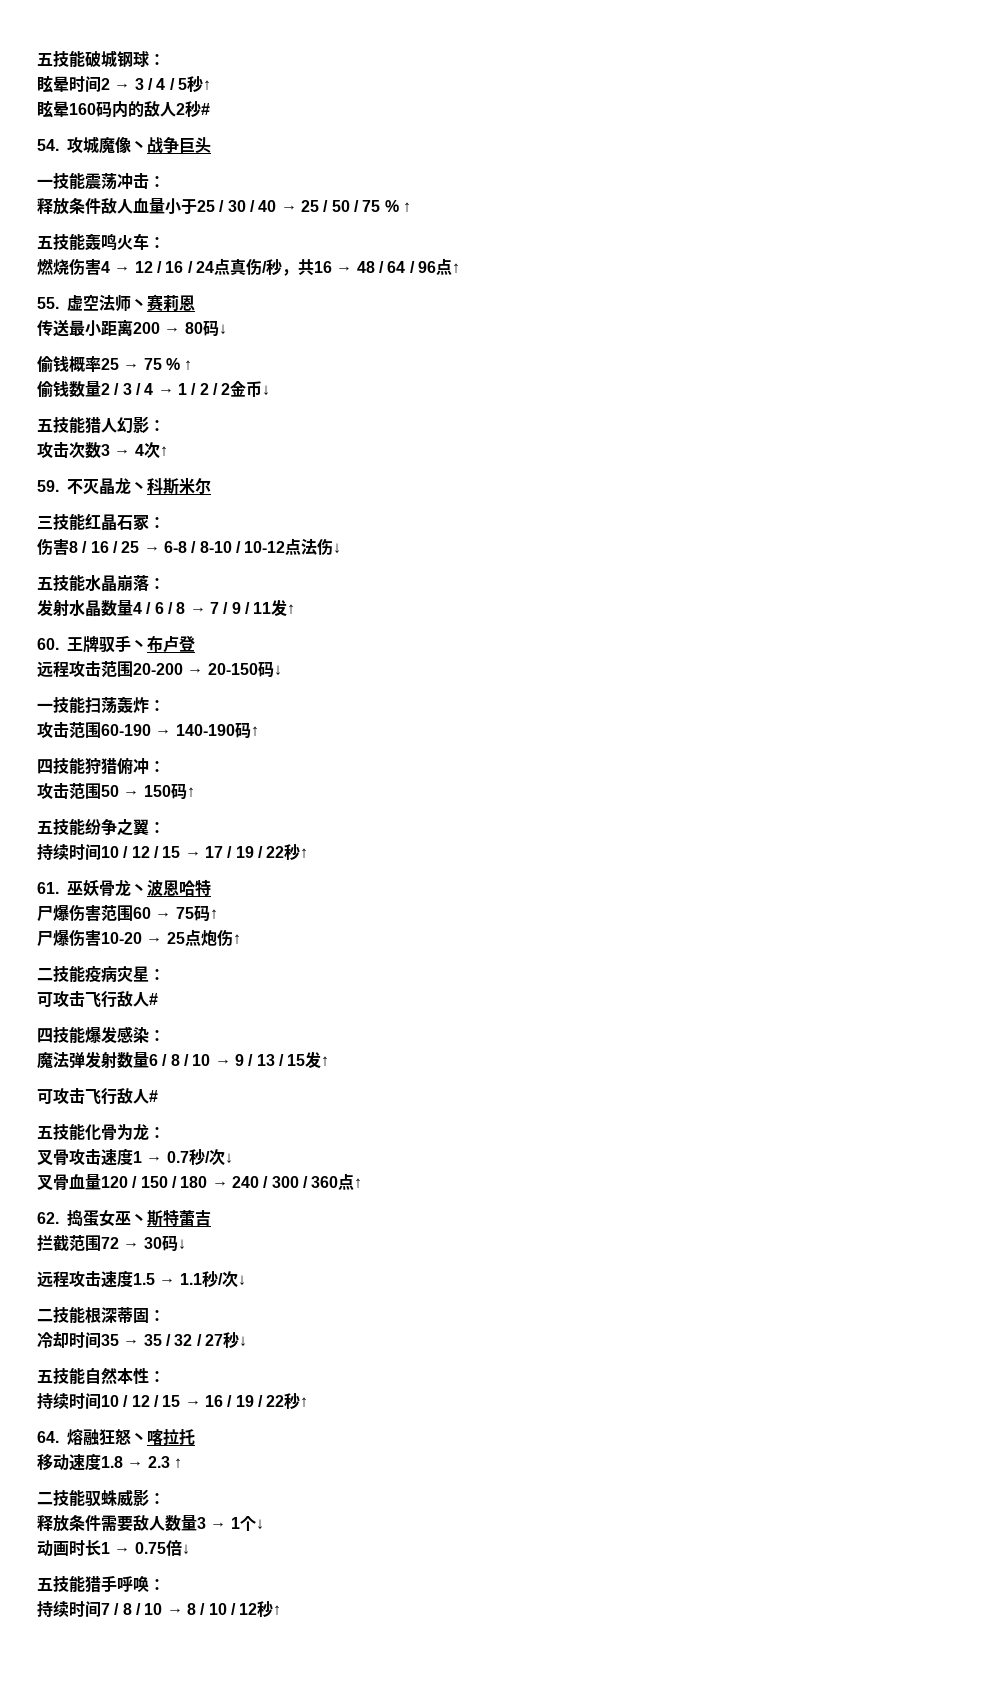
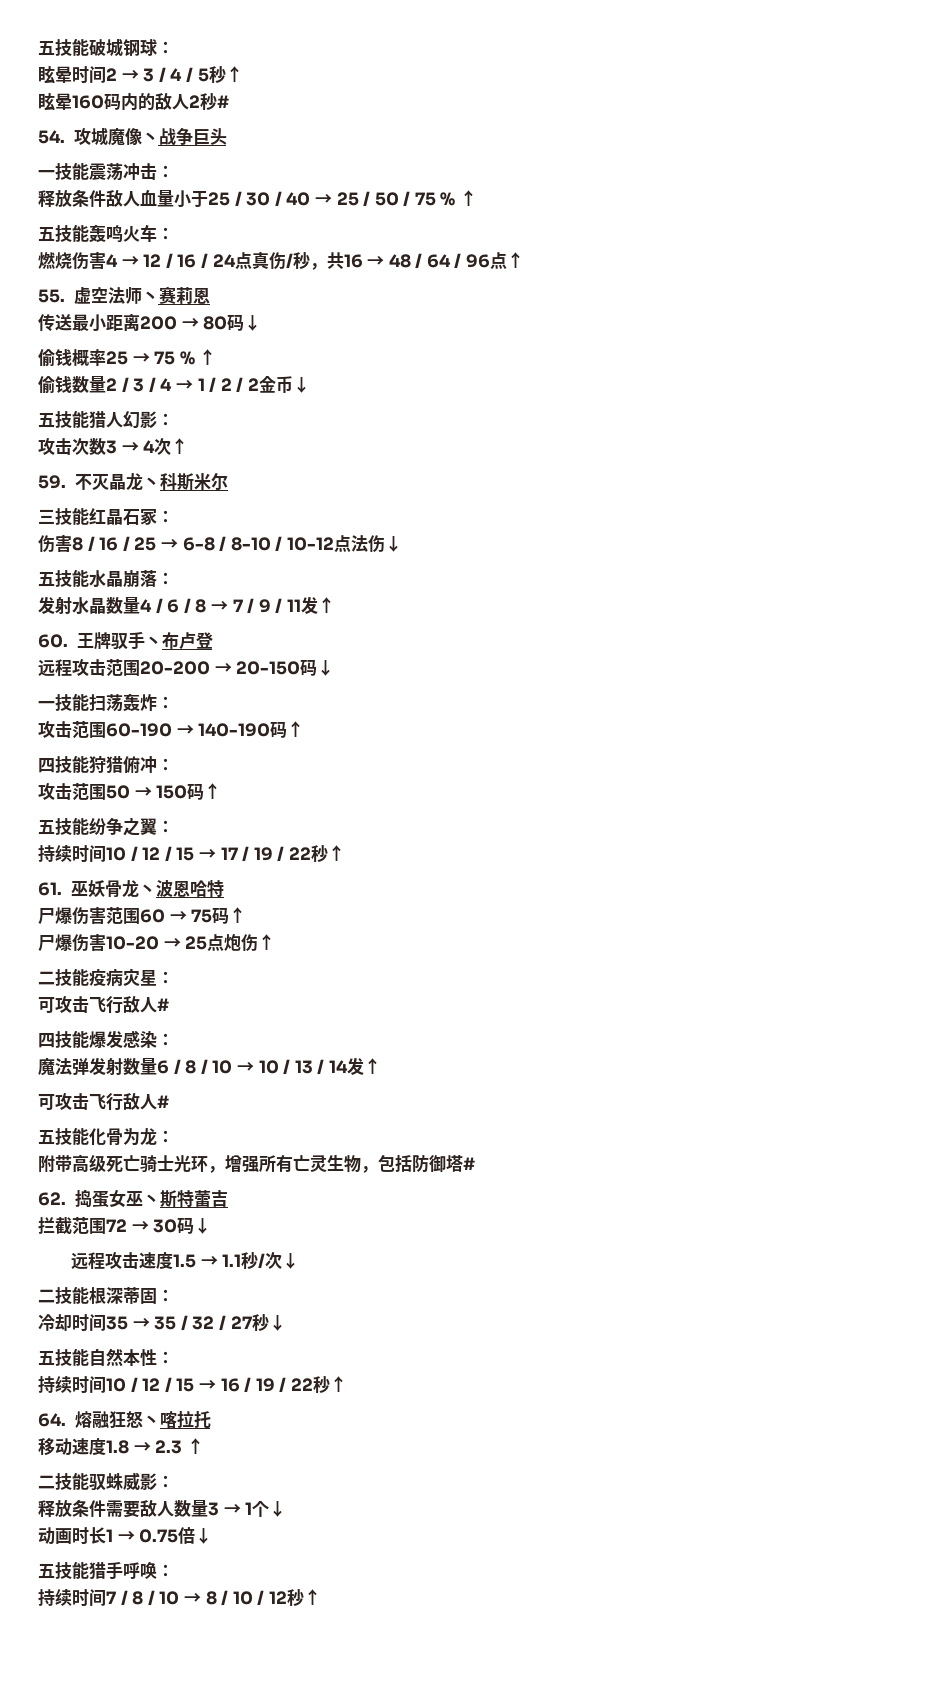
- 魔法弹发射数量6 / 8 / 10 → 9 / 13 / 15发↑
+ 魔法弹发射数量6 / 8 / 10 → 10 / 13 / 14发↑
- 叉骨攻击速度1 → 0.7秒/次↓
- 叉骨血量120 / 150 / 180 → 240 / 300 / 360点↑
+ 附带高级死亡骑士光环，增强所有亡灵生物，包括防御塔#

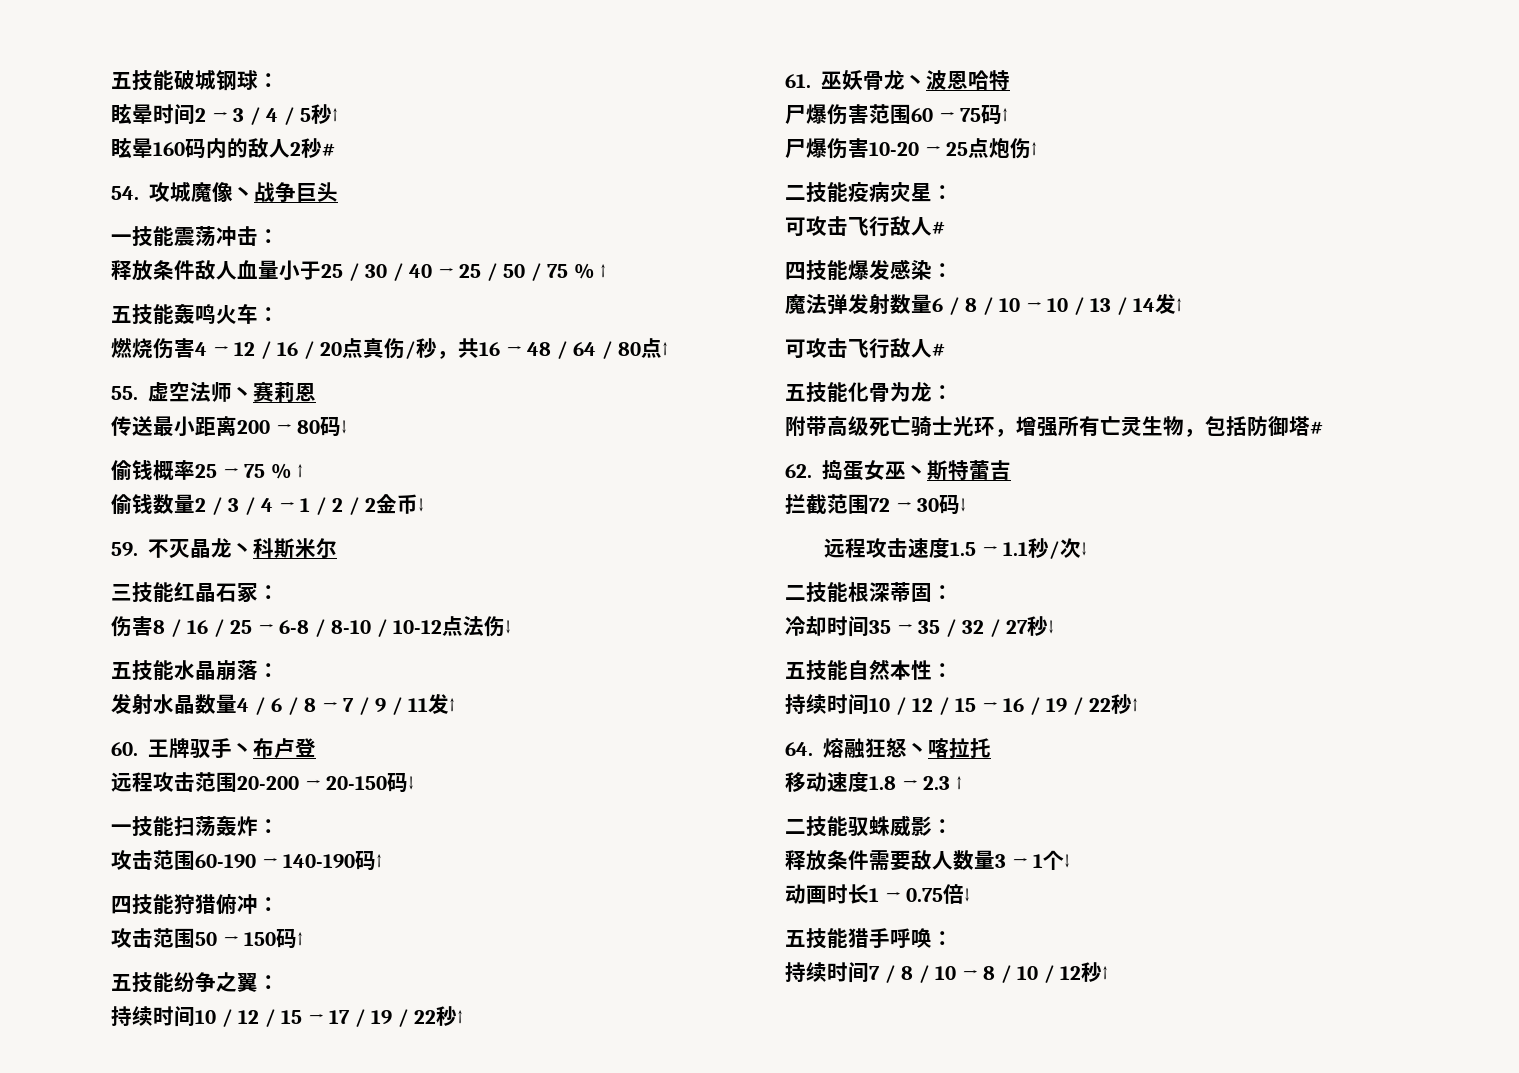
- 燃烧伤害4 → 12 / 16 / 24点真伤/秒，共16 → 48 / 64 / 96点↑
+ 燃烧伤害4 → 12 / 16 / 20点真伤/秒，共16 → 48 / 64 / 80点↑
- 五技能猎人幻影：
- 攻击次数3 → 4次↑

